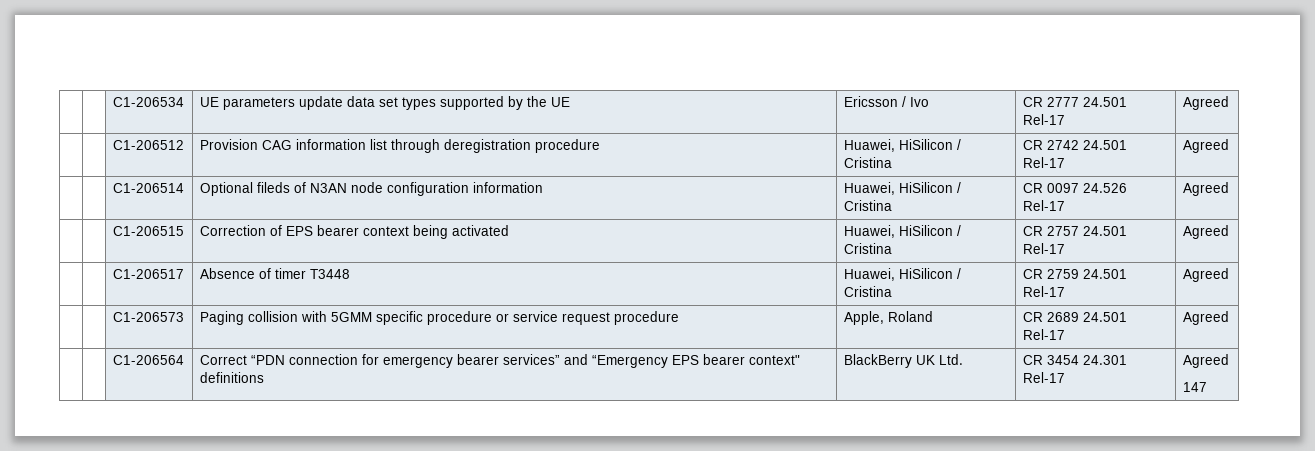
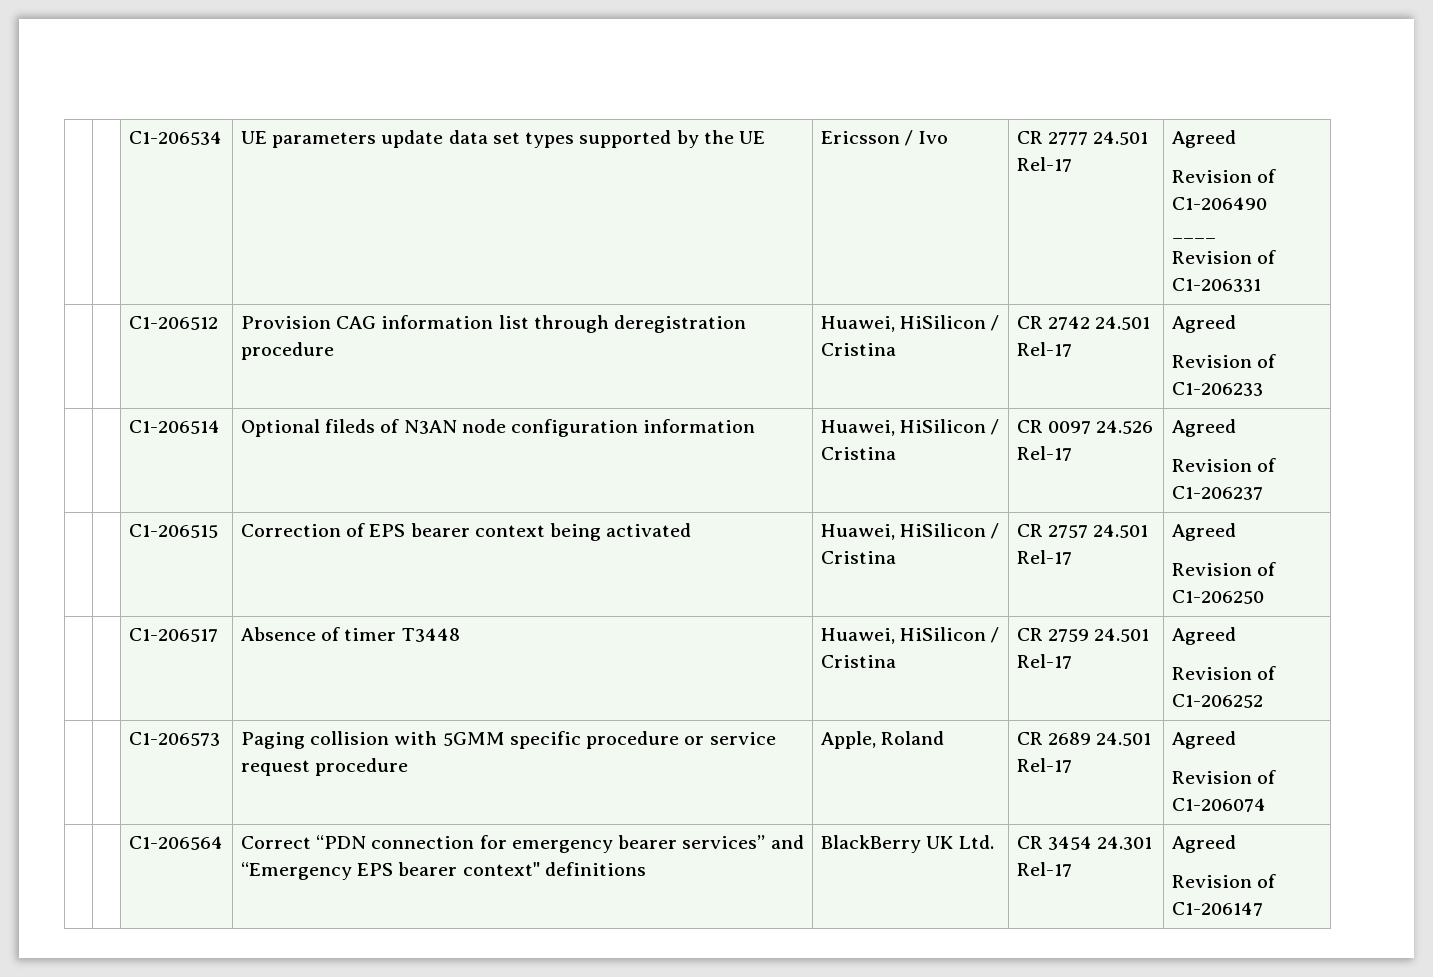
  | | C1-206534 | UE parameters update data set types supported by the UE | Ericsson / Ivo | CR 2777 24.501 Rel-17 | Agreed
+ Revision of C1-206490
+ ____
+ Revision of C1-206331
  | | C1-206512 | Provision CAG information list through deregistration procedure | Huawei, HiSilicon / Cristina | CR 2742 24.501 Rel-17 | Agreed
+ Revision of C1-206233
  | | C1-206514 | Optional fileds of N3AN node configuration information | Huawei, HiSilicon / Cristina | CR 0097 24.526 Rel-17 | Agreed
+ Revision of C1-206237
  | | C1-206515 | Correction of EPS bearer context being activated | Huawei, HiSilicon / Cristina | CR 2757 24.501 Rel-17 | Agreed
+ Revision of C1-206250
  | | C1-206517 | Absence of timer T3448 | Huawei, HiSilicon / Cristina | CR 2759 24.501 Rel-17 | Agreed
+ Revision of C1-206252
  | | C1-206573 | Paging collision with 5GMM specific procedure or service request procedure | Apple, Roland | CR 2689 24.501 Rel-17 | Agreed
+ Revision of C1-206074
  | | C1-206564 | Correct “PDN connection for emergency bearer services” and “Emergency EPS bearer context" definitions | BlackBerry UK Ltd. | CR 3454 24.301 Rel-17 | Agreed
- 147
+ Revision of C1-206147

